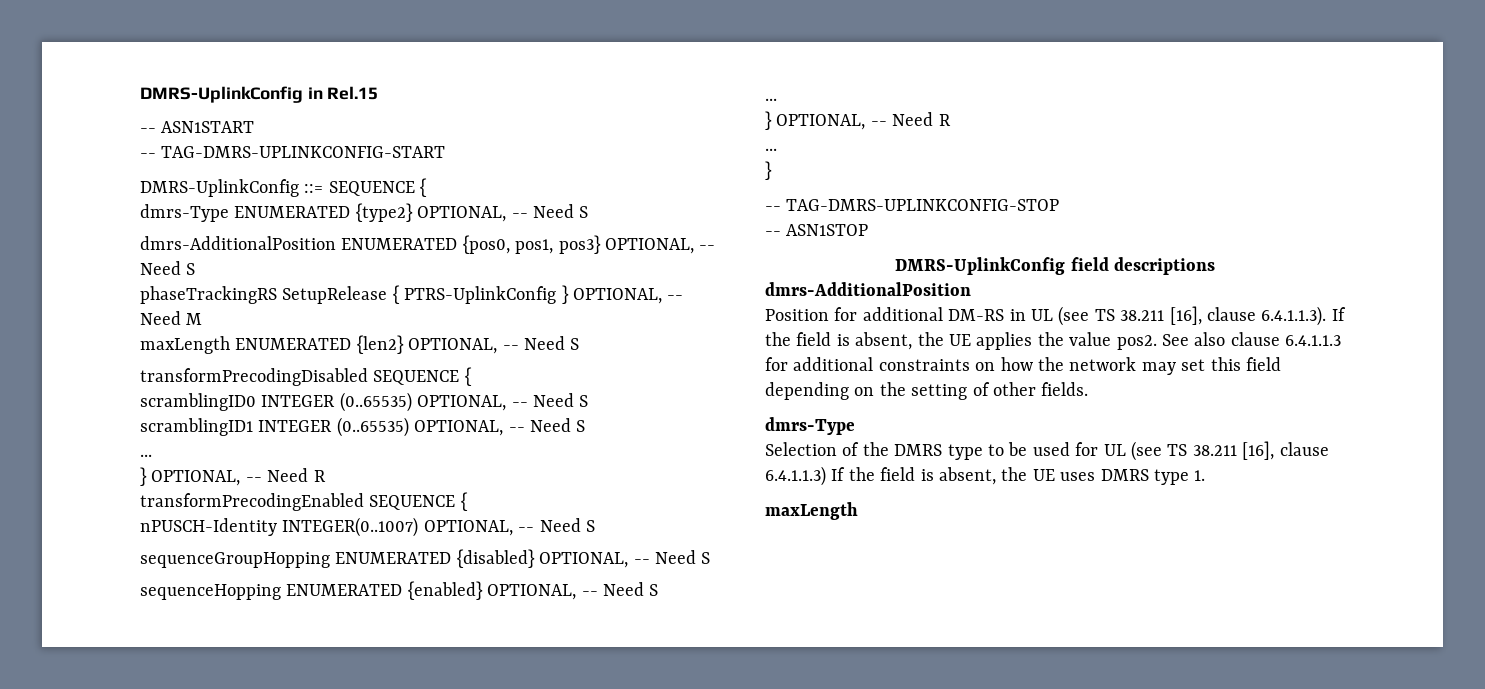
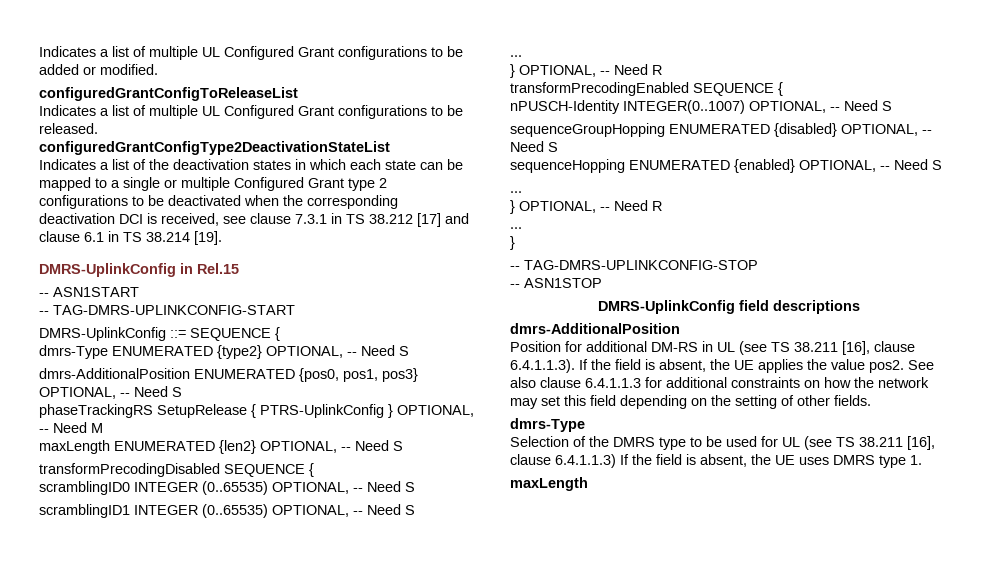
+ Indicates a list of multiple UL Configured Grant configurations to be added or modified.
+ configuredGrantConfigToReleaseList
+ Indicates a list of multiple UL Configured Grant configurations to be released.
+ configuredGrantConfigType2DeactivationStateList
+ Indicates a list of the deactivation states in which each state can be mapped to a single or multiple Configured Grant type 2 configurations to be deactivated when the corresponding deactivation DCI is received, see clause 7.3.1 in TS 38.212 [17] and clause 6.1 in TS 38.214 [19].

